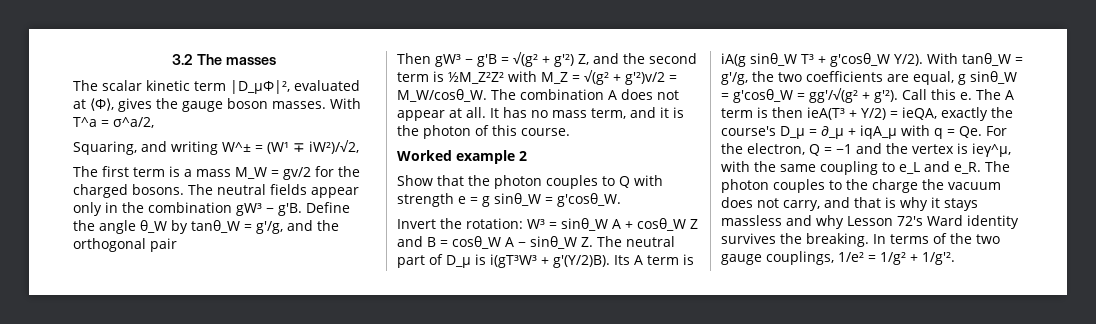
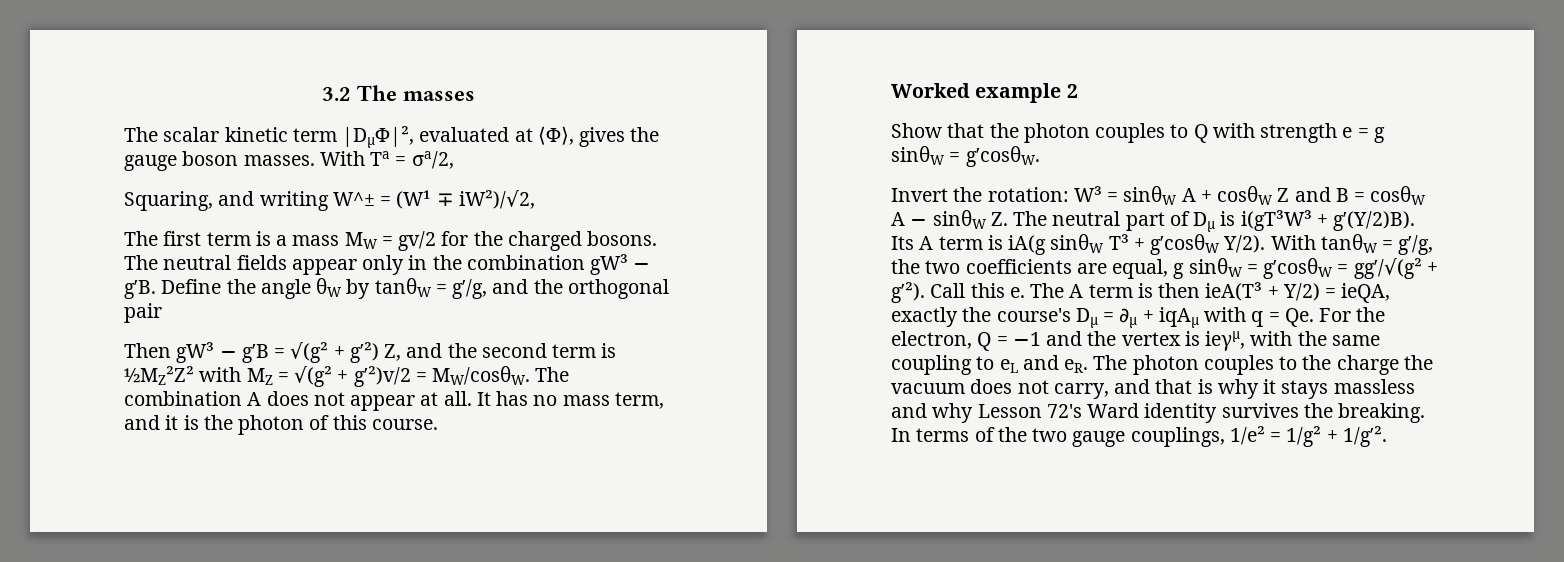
- The scalar kinetic term |D_μΦ|², evaluated at ⟨Φ⟩, gives the gauge boson masses.
+ The scalar kinetic term |DμΦ|², evaluated at ⟨Φ⟩, gives the gauge boson masses.
- With T^a = σ^a/2,
+ With Ta = σa/2,
- The first term is a mass M_W = gv/2 for the charged bosons.
+ The first term is a mass MW = gv/2 for the charged bosons.
- Define the angle θ_W by tanθ_W = g′/g, and the orthogonal pair
+ Define the angle θW by tanθW = g′/g, and the orthogonal pair
- Then gW³ − g′B = √(g² + g′²) Z, and the second term is ½M_Z²Z² with M_Z = √(g² + g′²)v/2 = M_W/cosθ_W.
+ Then gW³ − g′B = √(g² + g′²) Z, and the second term is ½MZ²Z² with MZ = √(g² + g′²)v/2 = MW/cosθW.
- Show that the photon couples to Q with strength e = g sinθ_W = g′cosθ_W.
+ Show that the photon couples to Q with strength e = g sinθW = g′cosθW.
- Invert the rotation: W³ = sinθ_W A + cosθ_W Z and B = cosθ_W A − sinθ_W Z. The neutral part of D_μ is i(gT³W³ + g′(Y/2)B).
+ Invert the rotation: W³ = sinθW A + cosθW Z and B = cosθW A − sinθW Z. The neutral part of Dμ is i(gT³W³ + g′(Y/2)B).
- Its A term is iA(g sinθ_W T³ + g′cosθ_W Y/2).
+ Its A term is iA(g sinθW T³ + g′cosθW Y/2).
- With tanθ_W = g′/g, the two coefficients are equal, g sinθ_W = g′cosθ_W = gg′/√(g² + g′²).
+ With tanθW = g′/g, the two coefficients are equal, g sinθW = g′cosθW = gg′/√(g² + g′²).
- The A term is then ieA(T³ + Y/2) = ieQA, exactly the course's D_μ = ∂_μ + iqA_μ with q = Qe. For the electron, Q = −1 and the vertex is ieγ^μ, with the same coupling to e_L and e_R.
+ The A term is then ieA(T³ + Y/2) = ieQA, exactly the course's Dμ = ∂μ + iqAμ with q = Qe. For the electron, Q = −1 and the vertex is ieγμ, with the same coupling to eL and eR.

